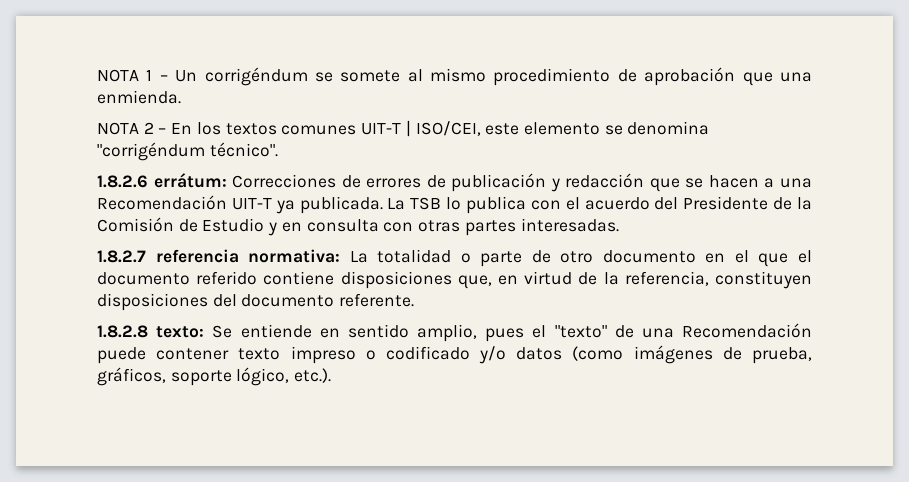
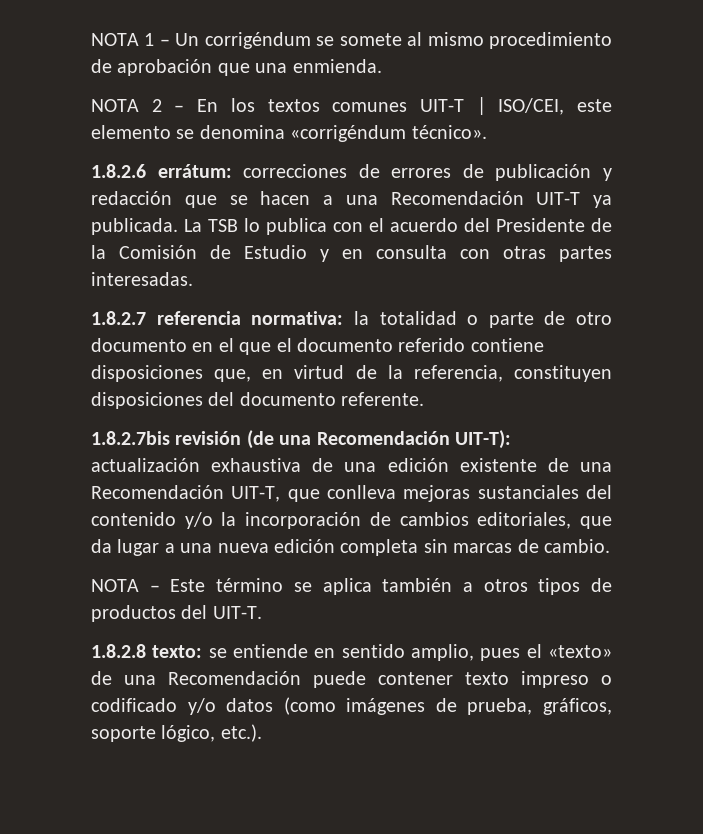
- NOTA 2 – En los textos comunes UIT-T | ISO/CEI, este elemento se denomina "corrigéndum técnico".
+ NOTA 2 – En los textos comunes UIT-T | ISO/CEI, este elemento se denomina «corrigéndum técnico».
- 1.8.2.6 errátum: Correcciones de errores de publicación y redacción que se hacen a una Recomendación UIT-T ya publicada.
+ 1.8.2.6 errátum: correcciones de errores de publicación y redacción que se hacen a una Recomendación UIT-T ya publicada.
- 1.8.2.7 referencia normativa: La totalidad o parte de otro documento en el que el documento referido contiene disposiciones que, en virtud de la referencia, constituyen disposiciones del documento referente.
+ 1.8.2.7 referencia normativa: la totalidad o parte de otro documento en el que el documento referido contiene disposiciones que, en virtud de la referencia, constituyen disposiciones del documento referente.
+ 1.8.2.7bis revisión (de una Recomendación UIT-T): actualización exhaustiva de una edición existente de una Recomendación UIT-T, que conlleva mejoras sustanciales del contenido y/o la incorporación de cambios editoriales, que da lugar a una nueva edición completa sin marcas de cambio.
+ NOTA – Este término se aplica también a otros tipos de productos del UIT-T.
- 1.8.2.8 texto: Se entiende en sentido amplio, pues el "texto" de una Recomendación puede contener texto impreso o codificado y/o datos (como imágenes de prueba, gráficos, soporte lógico, etc.).
+ 1.8.2.8 texto: se entiende en sentido amplio, pues el «texto» de una Recomendación puede contener texto impreso o codificado y/o datos (como imágenes de prueba, gráficos, soporte lógico, etc.).

